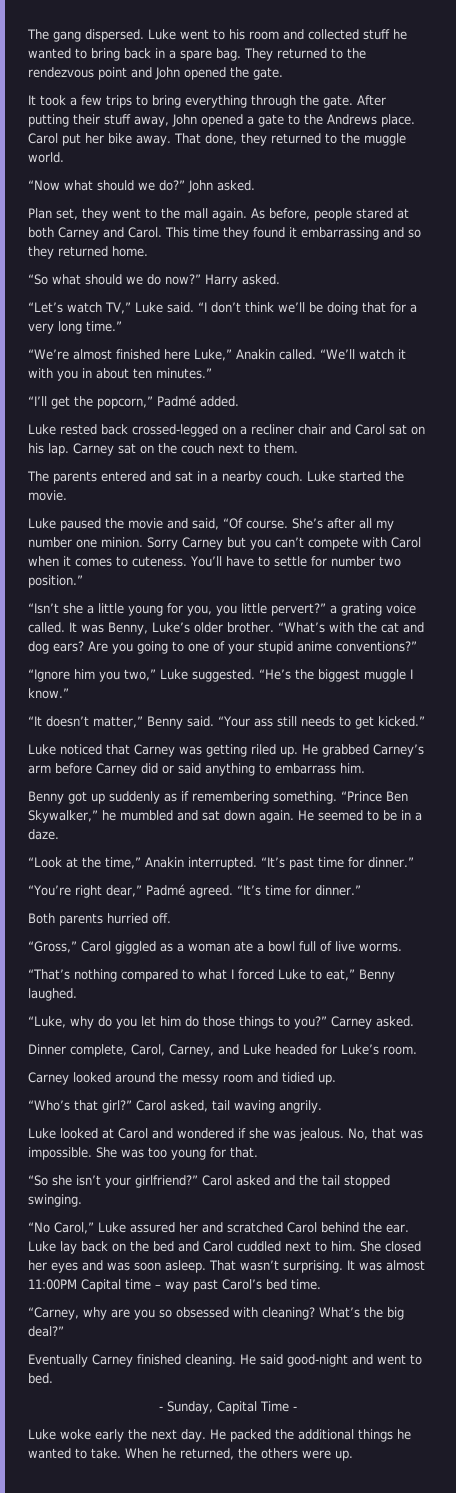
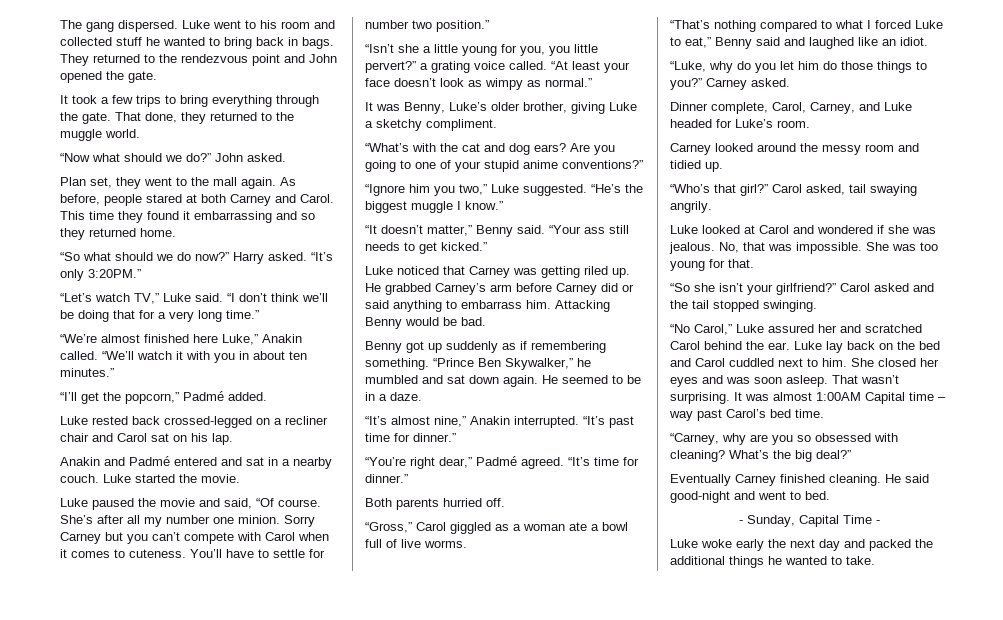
- Luke went to his room and collected stuff he wanted to bring back in a spare bag.
+ Luke went to his room and collected stuff he wanted to bring back in bags.
- After putting their stuff away, John opened a gate to the Andrews place. Carol put her bike away.
+ “It’s only 3:20PM.”
- Luke rested back crossed-legged on a recliner chair and Carol sat on his lap. Carney sat on the couch next to them.
- The parents entered and sat in a nearby couch.
+ Luke rested back crossed-legged on a recliner chair and Carol sat on his lap.
+ Anakin and Padmé entered and sat in a nearby couch.
- “Isn’t she a little young for you, you little pervert?” a grating voice called. It was Benny, Luke’s older brother. “What’s with the cat and dog ears?
+ “Isn’t she a little young for you, you little pervert?” a grating voice called. “At least your face doesn’t look as wimpy as normal.”
+ It was Benny, Luke’s older brother, giving Luke a sketchy compliment.
+ “What’s with the cat and dog ears?
+ Attacking Benny would be bad.
- “Look at the time,” Anakin interrupted.
+ “It’s almost nine,” Anakin interrupted.
- “That’s nothing compared to what I forced Luke to eat,” Benny laughed.
+ “That’s nothing compared to what I forced Luke to eat,” Benny said and laughed like an idiot.
- Carol asked, tail waving angrily.
+ Carol asked, tail swaying angrily.
- It was almost 11:00PM Capital time – way past Carol’s bed time.
+ It was almost 1:00AM Capital time – way past Carol’s bed time.
- Luke woke early the next day. He packed the additional things he wanted to take. When he returned, the others were up.
+ Luke woke early the next day and packed the additional things he wanted to take.

